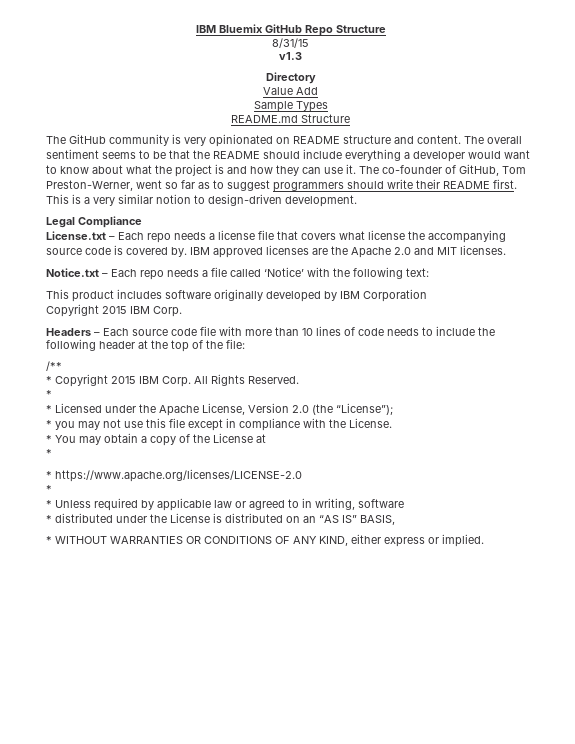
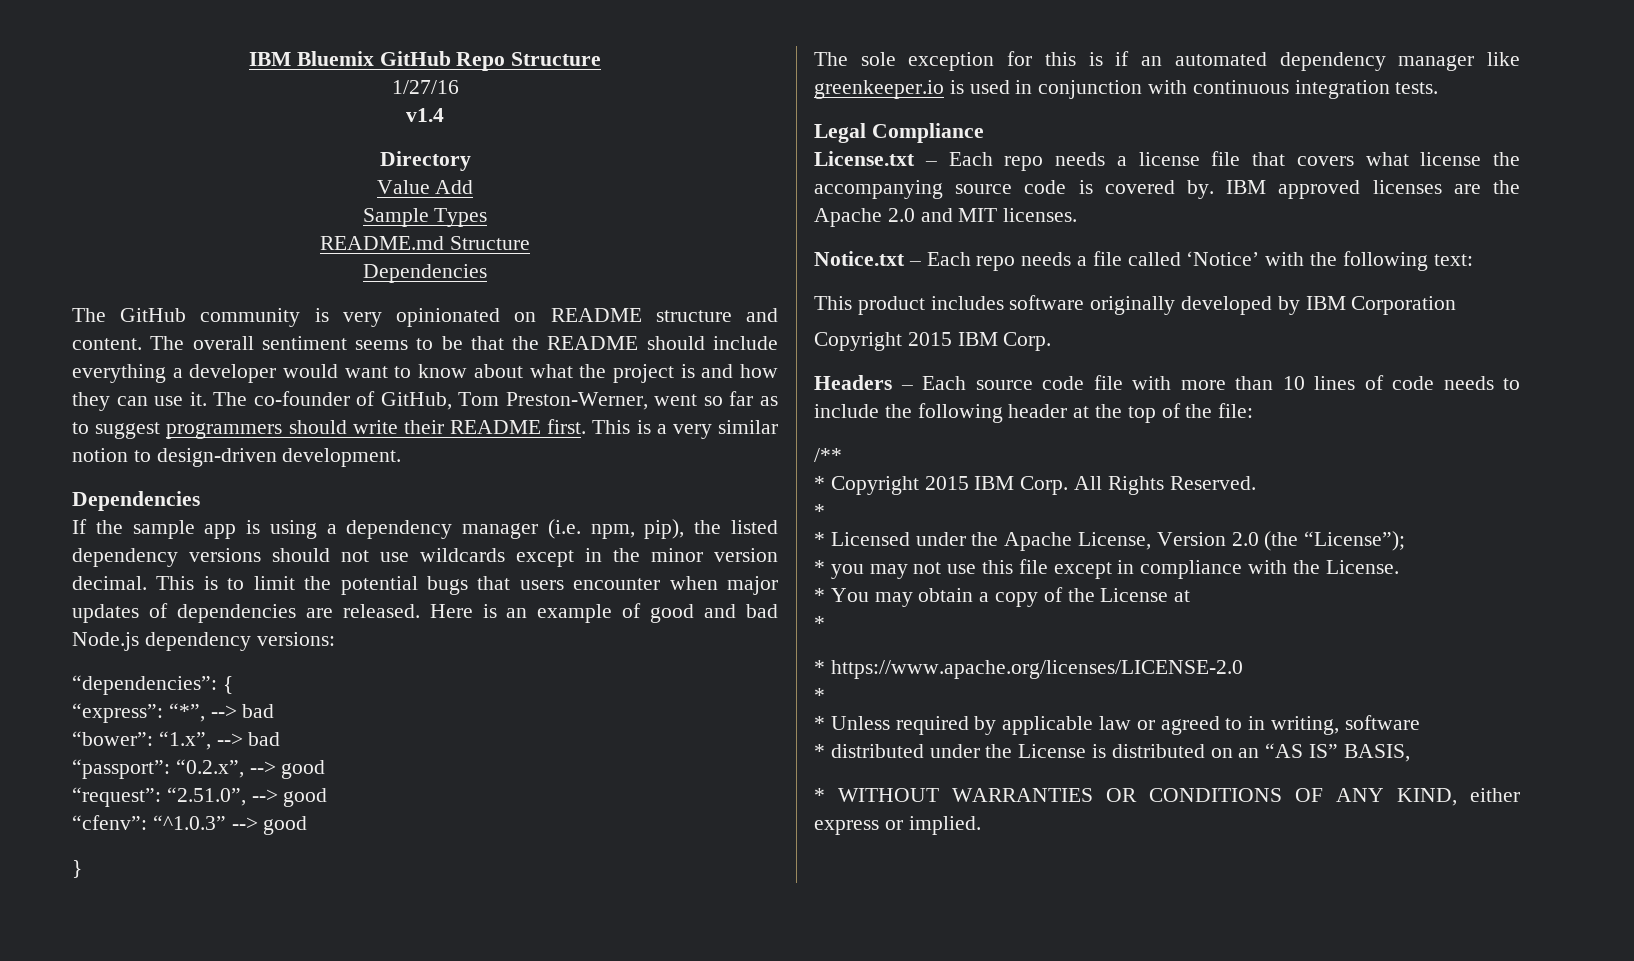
- 8/31/15
- v1.3
+ 1/27/16
+ v1.4
  README.md Structure
+ Dependencies
  This is a very similar notion to design-driven development.
+ Dependencies
+ If the sample app is using a dependency manager (i.e. npm, pip), the listed dependency versions should not use wildcards except in the minor version decimal. This is to limit the potential bugs that users encounter when major updates of dependencies are released. Here is an example of good and bad Node.js dependency versions:
+ “dependencies”: {
+ “express”: “*”, --> bad
+ “bower”: “1.x”, --> bad
+ “passport”: “0.2.x”, --> good
+ “request”: “2.51.0”, --> good
+ “cfenv”: “^1.0.3” --> good
+ }
+ The sole exception for this is if an automated dependency manager like greenkeeper.io is used in conjunction with continuous integration tests.

